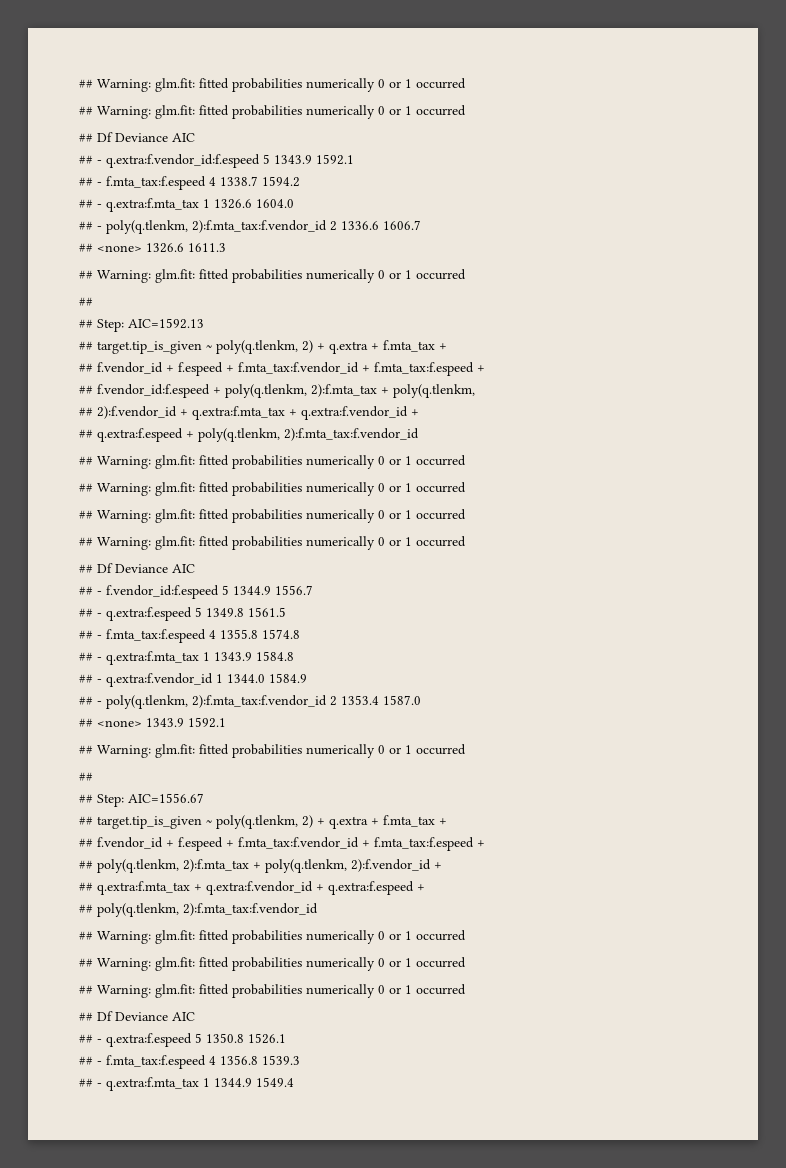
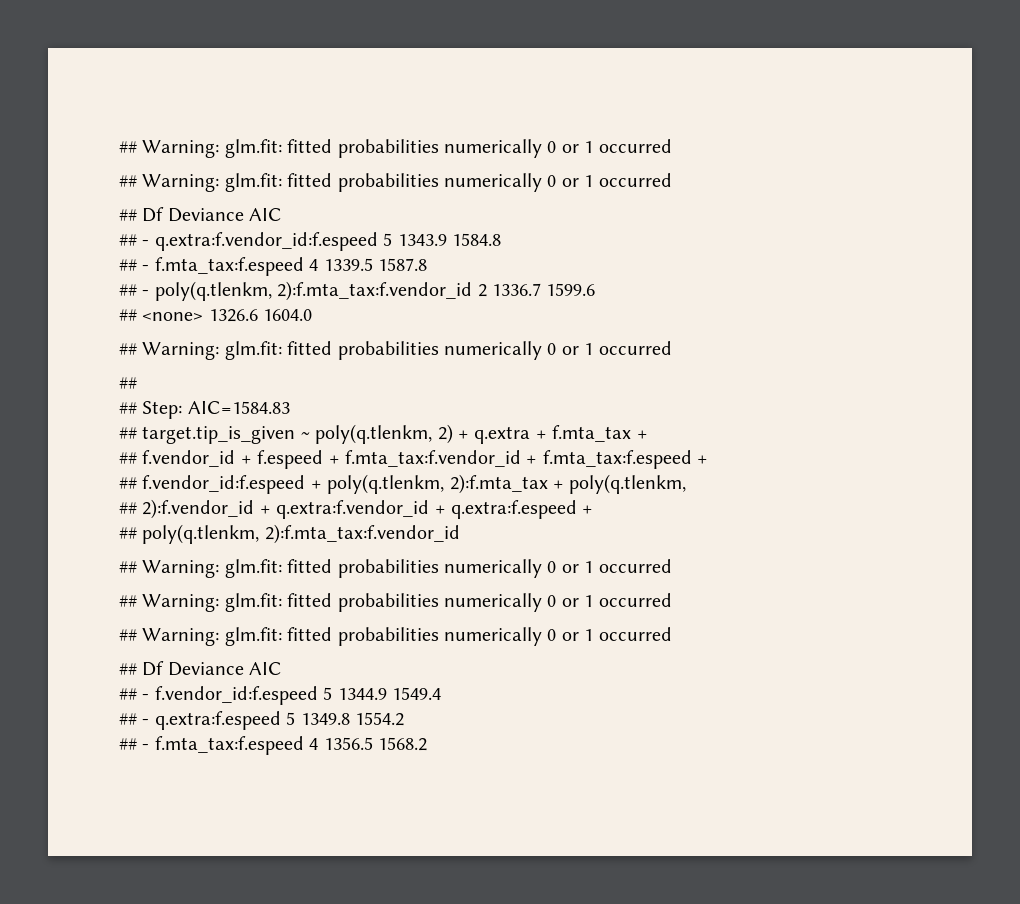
- ## - q.extra:f.vendor_id:f.espeed 5 1343.9 1592.1
- ## - f.mta_tax:f.espeed 4 1338.7 1594.2
- ## - q.extra:f.mta_tax 1 1326.6 1604.0
- ## - poly(q.tlenkm, 2):f.mta_tax:f.vendor_id 2 1336.6 1606.7
+ ## - q.extra:f.vendor_id:f.espeed 5 1343.9 1584.8
+ ## - f.mta_tax:f.espeed 4 1339.5 1587.8
+ ## - poly(q.tlenkm, 2):f.mta_tax:f.vendor_id 2 1336.7 1599.6
- ## <none> 1326.6 1611.3
+ ## <none> 1326.6 1604.0
- ## Step: AIC=1592.13
+ ## Step: AIC=1584.83
- ## 2):f.vendor_id + q.extra:f.mta_tax + q.extra:f.vendor_id +
- ## q.extra:f.espeed + poly(q.tlenkm, 2):f.mta_tax:f.vendor_id
- ## Warning: glm.fit: fitted probabilities numerically 0 or 1 occurred
- ## Warning: glm.fit: fitted probabilities numerically 0 or 1 occurred
- ## Warning: glm.fit: fitted probabilities numerically 0 or 1 occurred
- ## Warning: glm.fit: fitted probabilities numerically 0 or 1 occurred
- ## Df Deviance AIC
- ## - f.vendor_id:f.espeed 5 1344.9 1556.7
- ## - q.extra:f.espeed 5 1349.8 1561.5
- ## - f.mta_tax:f.espeed 4 1355.8 1574.8
- ## - q.extra:f.mta_tax 1 1343.9 1584.8
- ## - q.extra:f.vendor_id 1 1344.0 1584.9
- ## - poly(q.tlenkm, 2):f.mta_tax:f.vendor_id 2 1353.4 1587.0
- ## <none> 1343.9 1592.1
- ## Warning: glm.fit: fitted probabilities numerically 0 or 1 occurred
- ##
- ## Step: AIC=1556.67
- ## target.tip_is_given ~ poly(q.tlenkm, 2) + q.extra + f.mta_tax +
- ## f.vendor_id + f.espeed + f.mta_tax:f.vendor_id + f.mta_tax:f.espeed +
- ## poly(q.tlenkm, 2):f.mta_tax + poly(q.tlenkm, 2):f.vendor_id +
- ## q.extra:f.mta_tax + q.extra:f.vendor_id + q.extra:f.espeed +
+ ## 2):f.vendor_id + q.extra:f.vendor_id + q.extra:f.espeed +
- ## - q.extra:f.espeed 5 1350.8 1526.1
- ## - f.mta_tax:f.espeed 4 1356.8 1539.3
- ## - q.extra:f.mta_tax 1 1344.9 1549.4
+ ## - f.vendor_id:f.espeed 5 1344.9 1549.4
+ ## - q.extra:f.espeed 5 1349.8 1554.2
+ ## - f.mta_tax:f.espeed 4 1356.5 1568.2

